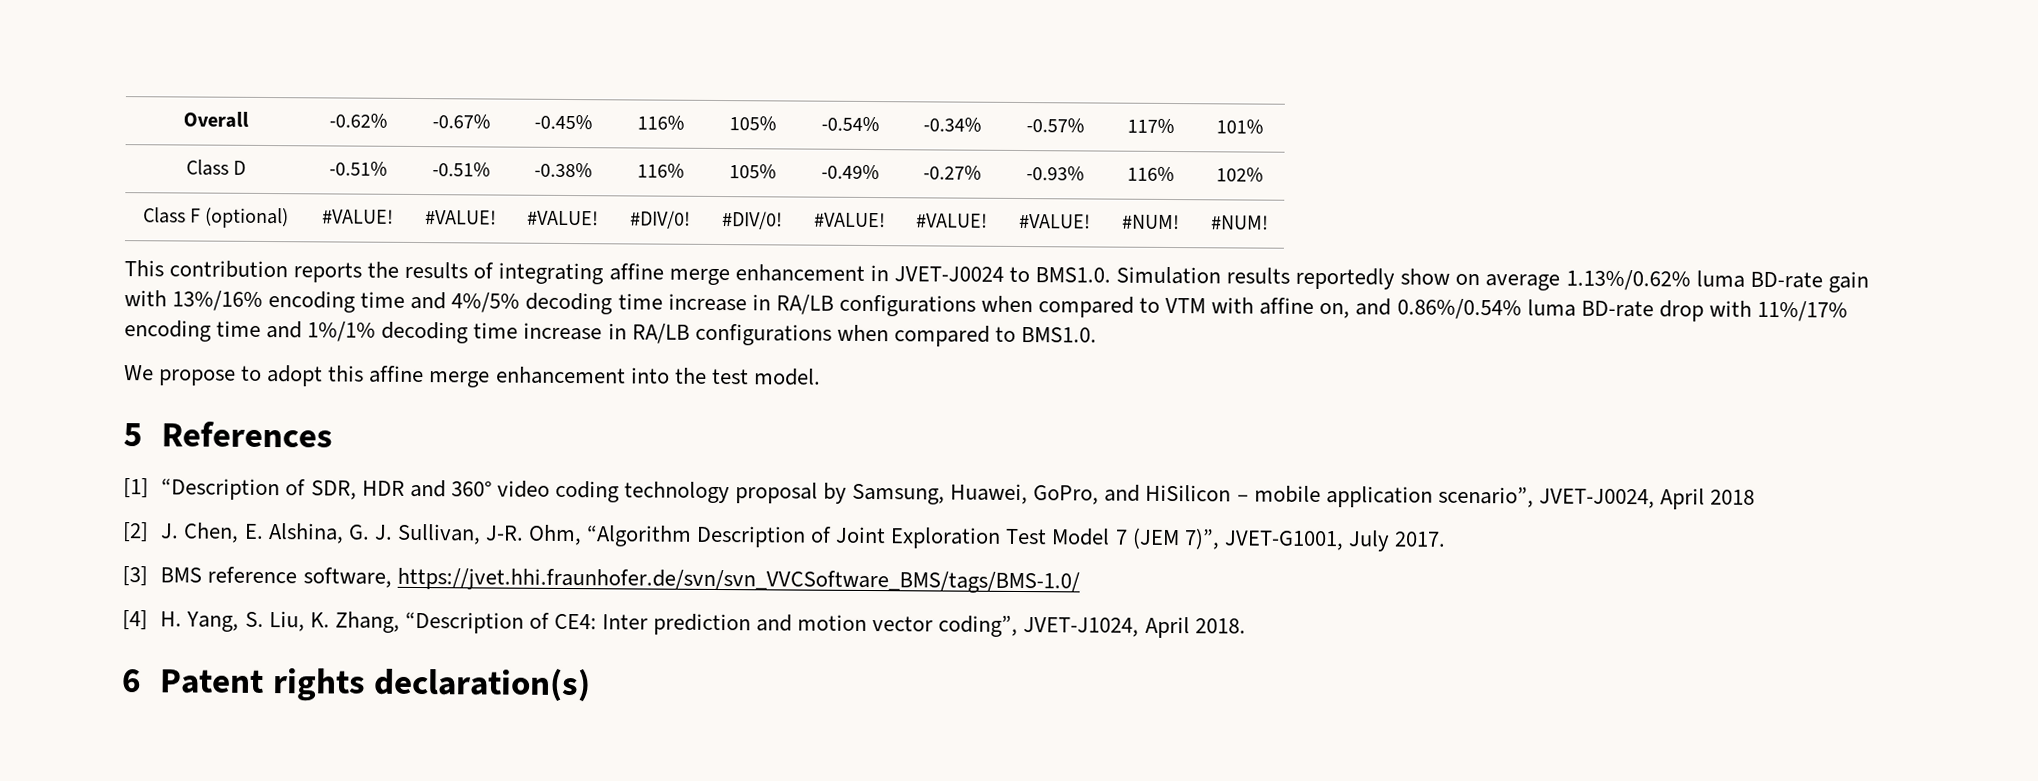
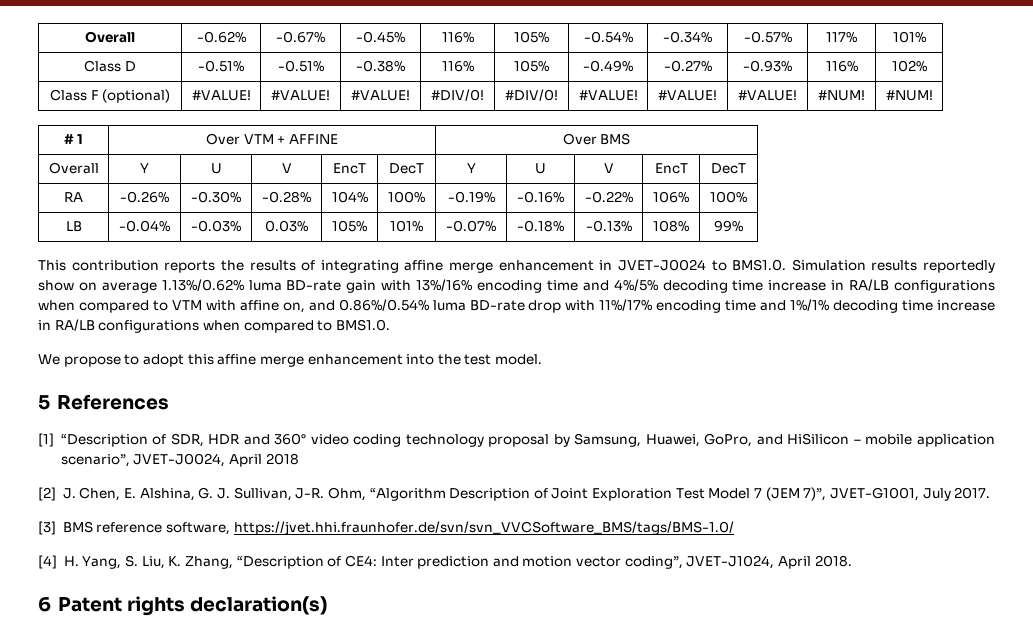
+ # 1 | Over VTM + AFFINE | Over BMS
+ Overall | Y | U | V | EncT | DecT | Y | U | V | EncT | DecT
+ RA | -0.26% | -0.30% | -0.28% | 104% | 100% | -0.19% | -0.16% | -0.22% | 106% | 100%
+ LB | -0.04% | -0.03% | 0.03% | 105% | 101% | -0.07% | -0.18% | -0.13% | 108% | 99%

